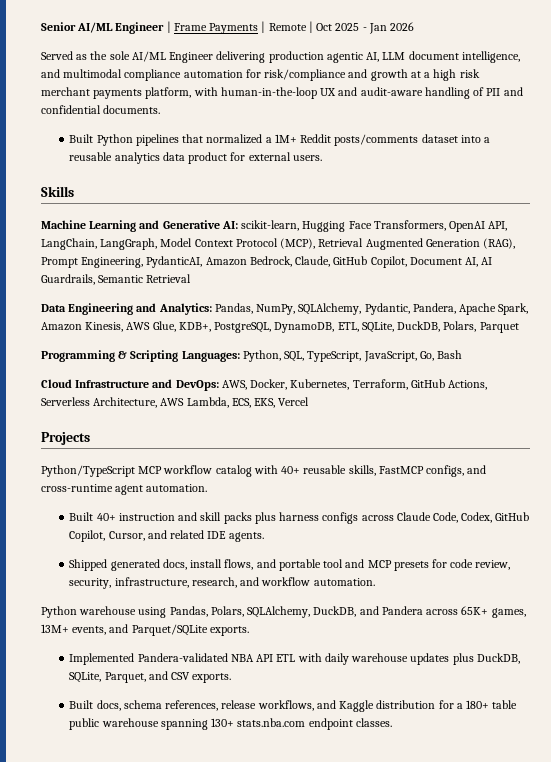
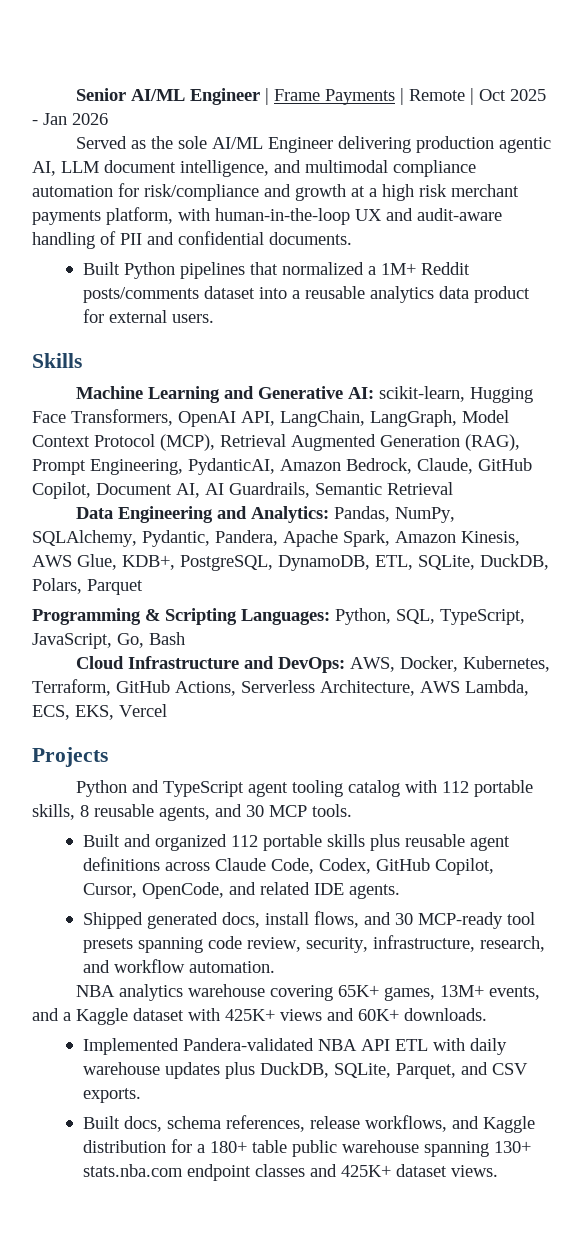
- Python/TypeScript MCP workflow catalog with 40+ reusable skills, FastMCP configs, and cross-runtime agent automation.
- Built 40+ instruction and skill packs plus harness configs across Claude Code, Codex, GitHub Copilot, Cursor, and related IDE agents.
+ Python and TypeScript agent tooling catalog with 112 portable skills, 8 reusable agents, and 30 MCP tools.
+ Built and organized 112 portable skills plus reusable agent definitions across Claude Code, Codex, GitHub Copilot, Cursor, OpenCode, and related IDE agents.
- Shipped generated docs, install flows, and portable tool and MCP presets for code review, security, infrastructure, research, and workflow automation.
+ Shipped generated docs, install flows, and 30 MCP-ready tool presets spanning code review, security, infrastructure, research, and workflow automation.
- Python warehouse using Pandas, Polars, SQLAlchemy, DuckDB, and Pandera across 65K+ games, 13M+ events, and Parquet/SQLite exports.
+ NBA analytics warehouse covering 65K+ games, 13M+ events, and a Kaggle dataset with 425K+ views and 60K+ downloads.
- Built docs, schema references, release workflows, and Kaggle distribution for a 180+ table public warehouse spanning 130+ stats.nba.com endpoint classes.
+ Built docs, schema references, release workflows, and Kaggle distribution for a 180+ table public warehouse spanning 130+ stats.nba.com endpoint classes and 425K+ dataset views.

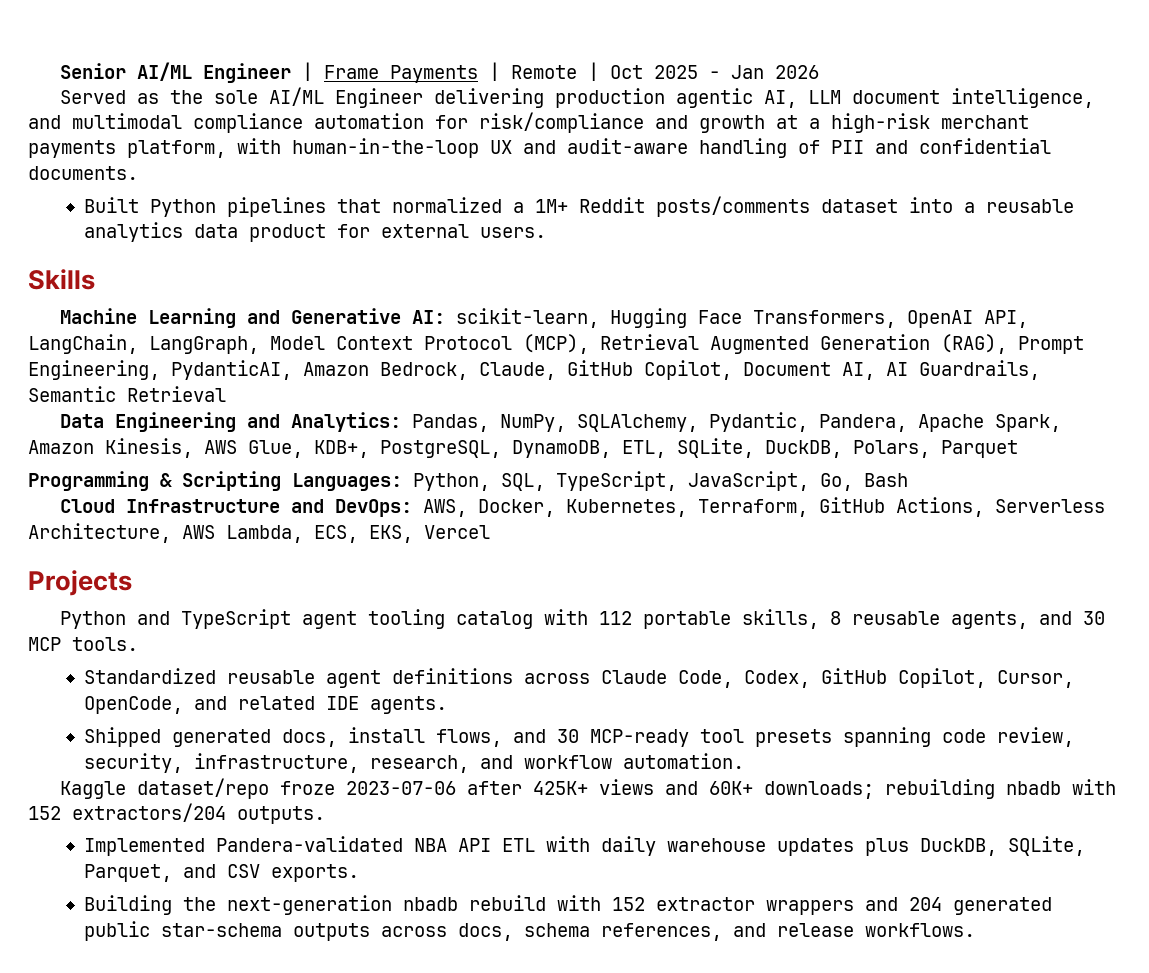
- Served as the sole AI/ML Engineer delivering production agentic AI, LLM document intelligence, and multimodal compliance automation for risk/compliance and growth at a high risk merchant payments platform, with human-in-the-loop UX and audit-aware handling of PII and confidential documents.
+ Served as the sole AI/ML Engineer delivering production agentic AI, LLM document intelligence, and multimodal compliance automation for risk/compliance and growth at a high-risk merchant payments platform, with human-in-the-loop UX and audit-aware handling of PII and confidential documents.
- Built and organized 112 portable skills plus reusable agent definitions across Claude Code, Codex, GitHub Copilot, Cursor, OpenCode, and related IDE agents.
+ Standardized reusable agent definitions across Claude Code, Codex, GitHub Copilot, Cursor, OpenCode, and related IDE agents.
- NBA analytics warehouse covering 65K+ games, 13M+ events, and a Kaggle dataset with 425K+ views and 60K+ downloads.
+ Kaggle dataset/repo froze 2023-07-06 after 425K+ views and 60K+ downloads; rebuilding nbadb with 152 extractors/204 outputs.
- Built docs, schema references, release workflows, and Kaggle distribution for a 180+ table public warehouse spanning 130+ stats.nba.com endpoint classes and 425K+ dataset views.
+ Building the next-generation nbadb rebuild with 152 extractor wrappers and 204 generated public star-schema outputs across docs, schema references, and release workflows.

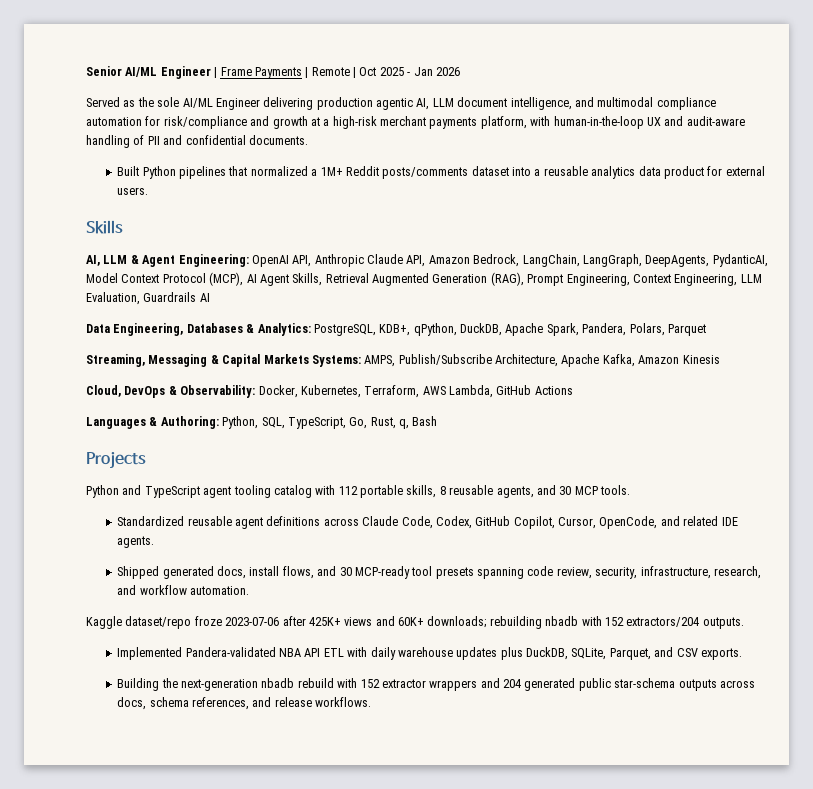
- Machine Learning and Generative AI: scikit-learn, Hugging Face Transformers, OpenAI API, LangChain, LangGraph, Model Context Protocol (MCP), Retrieval Augmented Generation (RAG), Prompt Engineering, PydanticAI, Amazon Bedrock, Claude, GitHub Copilot, Document AI, AI Guardrails, Semantic Retrieval
- Data Engineering and Analytics: Pandas, NumPy, SQLAlchemy, Pydantic, Pandera, Apache Spark, Amazon Kinesis, AWS Glue, KDB+, PostgreSQL, DynamoDB, ETL, SQLite, DuckDB, Polars, Parquet
- Programming & Scripting Languages: Python, SQL, TypeScript, JavaScript, Go, Bash
- Cloud Infrastructure and DevOps: AWS, Docker, Kubernetes, Terraform, GitHub Actions, Serverless Architecture, AWS Lambda, ECS, EKS, Vercel
+ AI, LLM & Agent Engineering: OpenAI API, Anthropic Claude API, Amazon Bedrock, LangChain, LangGraph, DeepAgents, PydanticAI, Model Context Protocol (MCP), AI Agent Skills, Retrieval Augmented Generation (RAG), Prompt Engineering, Context Engineering, LLM Evaluation, Guardrails AI
+ Data Engineering, Databases & Analytics: PostgreSQL, KDB+, qPython, DuckDB, Apache Spark, Pandera, Polars, Parquet
+ Streaming, Messaging & Capital Markets Systems: AMPS, Publish/Subscribe Architecture, Apache Kafka, Amazon Kinesis
+ Cloud, DevOps & Observability: Docker, Kubernetes, Terraform, AWS Lambda, GitHub Actions
+ Languages & Authoring: Python, SQL, TypeScript, Go, Rust, q, Bash

